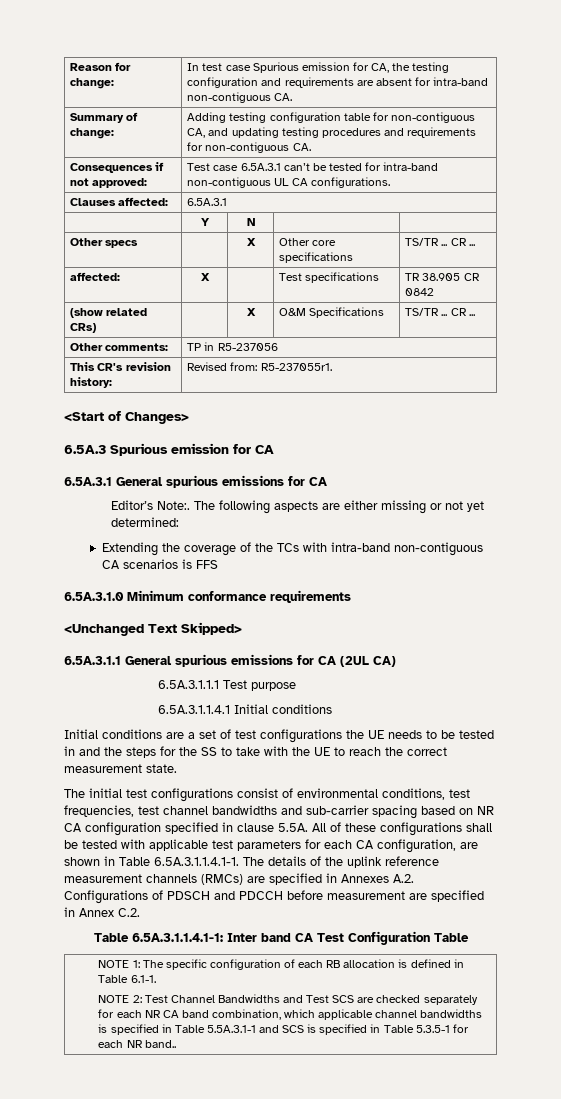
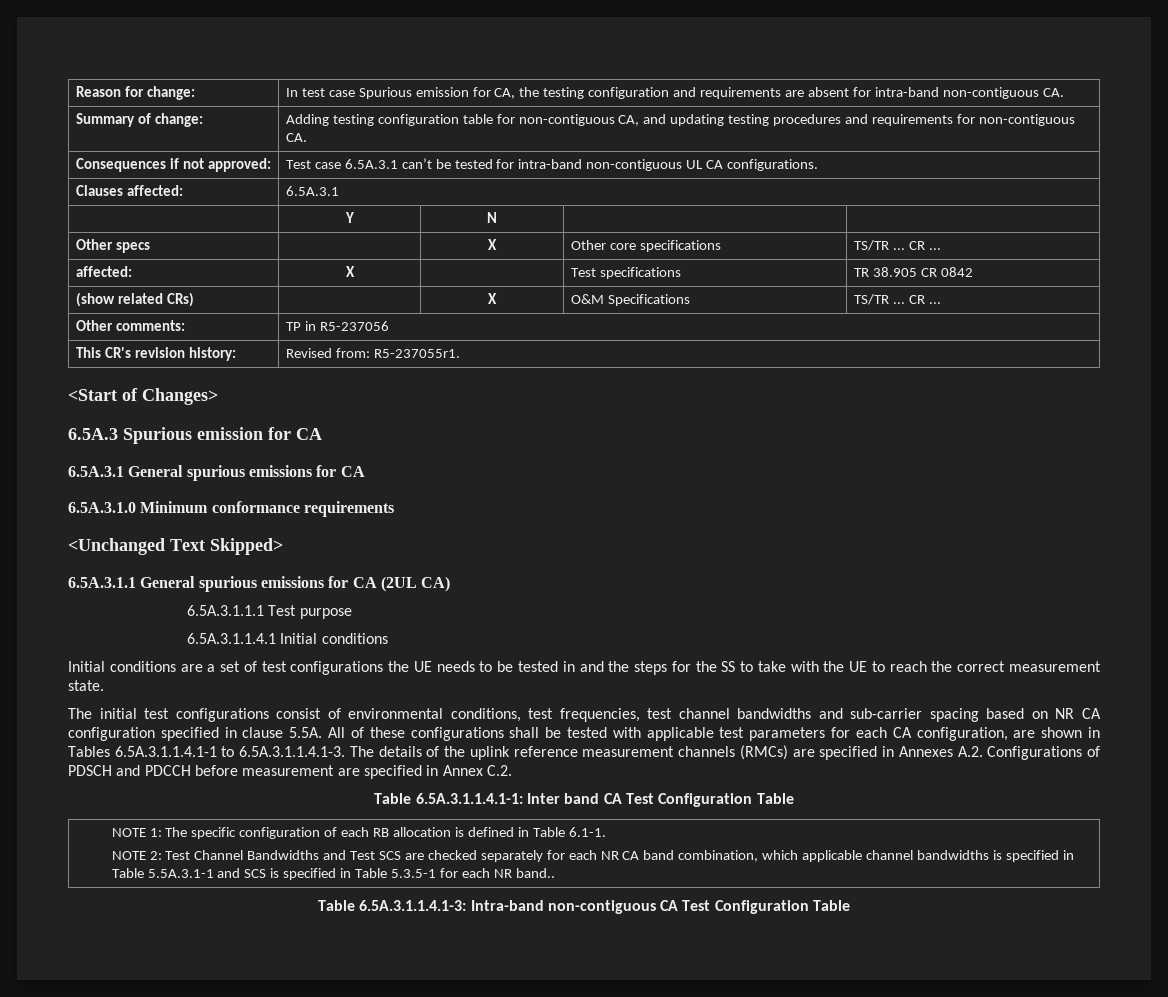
- Editor’s Note:. The following aspects are either missing or not yet determined:
- Extending the coverage of the TCs with intra-band non-contiguous CA scenarios is FFS
- The initial test configurations consist of environmental conditions, test frequencies, test channel bandwidths and sub-carrier spacing based on NR CA configuration specified in clause 5.5A. All of these configurations shall be tested with applicable test parameters for each CA configuration, are shown in Table 6.5A.3.1.1.4.1-1. The details of the uplink reference measurement channels (RMCs) are specified in Annexes A.2. Configurations of PDSCH and PDCCH before measurement are specified in Annex C.2.
+ The initial test configurations consist of environmental conditions, test frequencies, test channel bandwidths and sub-carrier spacing based on NR CA configuration specified in clause 5.5A. All of these configurations shall be tested with applicable test parameters for each CA configuration, are shown in Tables 6.5A.3.1.1.4.1-1 to 6.5A.3.1.1.4.1-3. The details of the uplink reference measurement channels (RMCs) are specified in Annexes A.2. Configurations of PDSCH and PDCCH before measurement are specified in Annex C.2.
+ Table 6.5A.3.1.1.4.1-3: Intra-band non-contiguous CA Test Configuration Table

